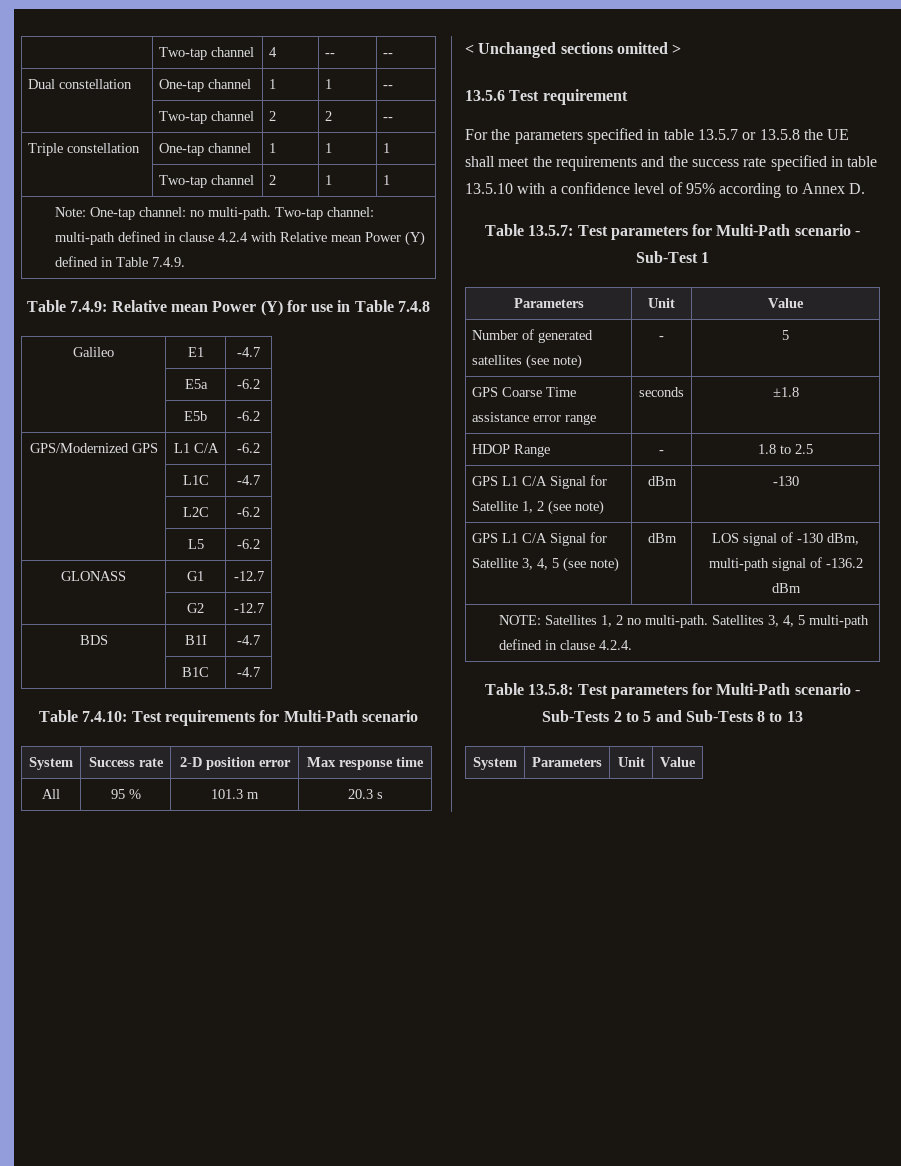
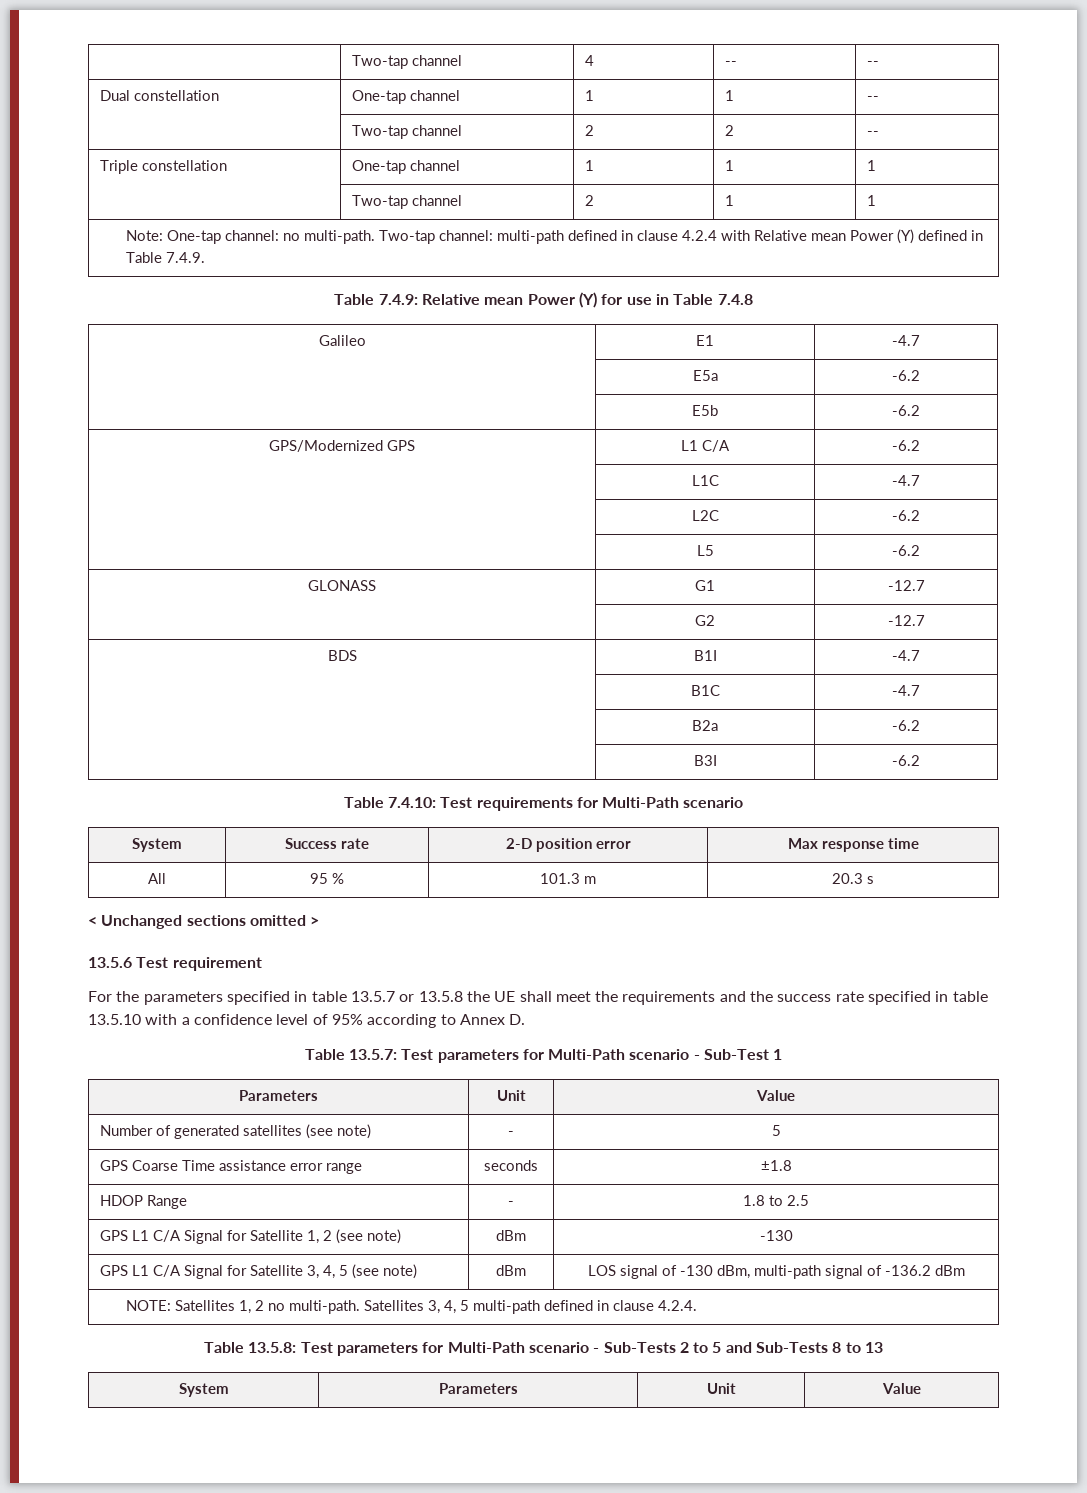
+ | B2a | -6.2
+ | B3I | -6.2

